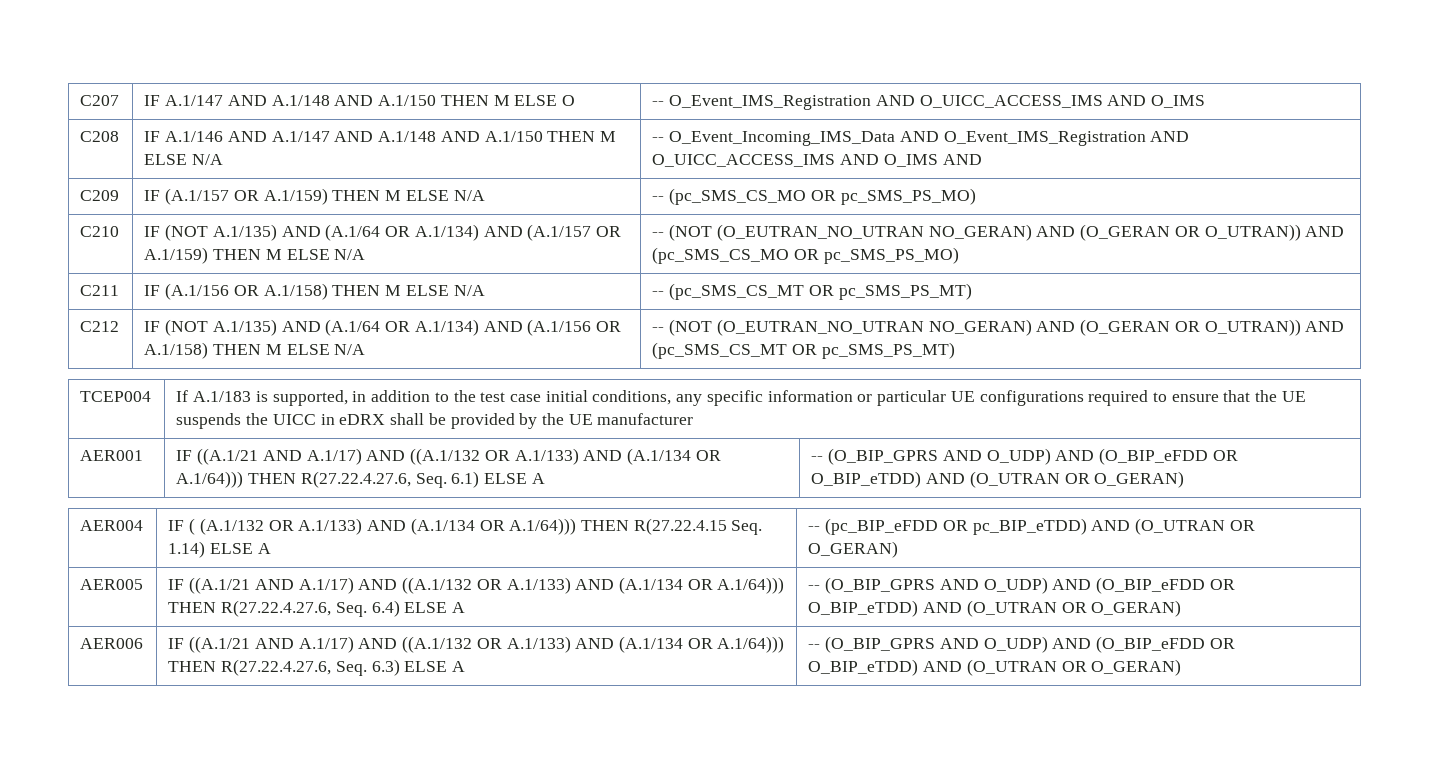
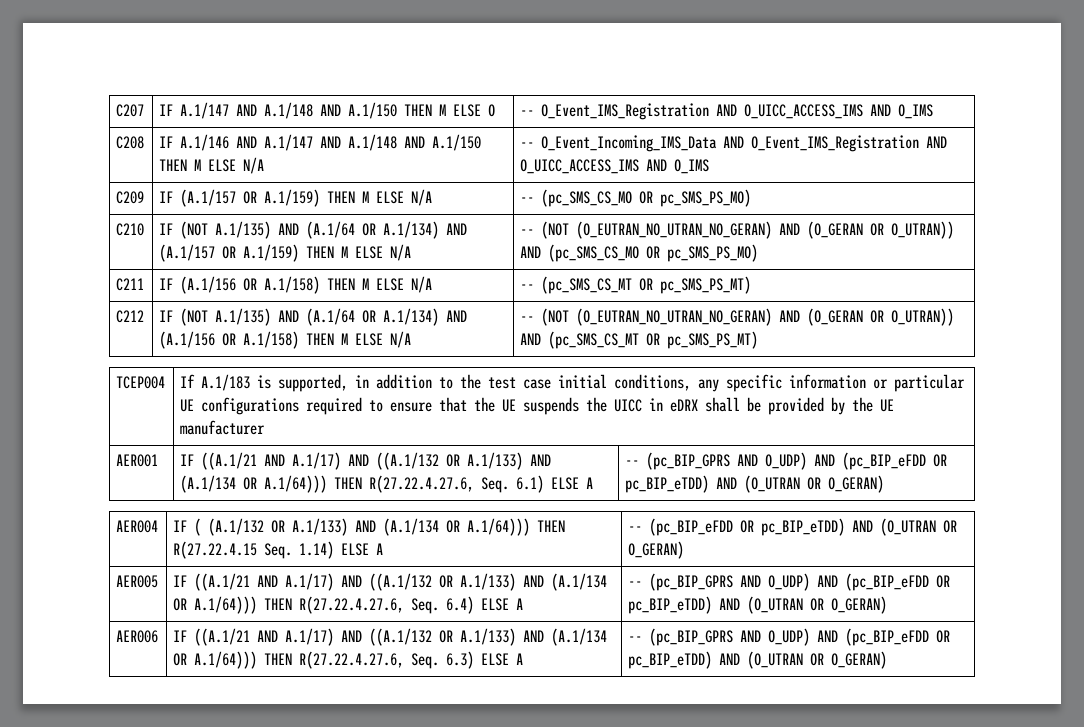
- C208 | IF A.1/146 AND A.1/147 AND A.1/148 AND A.1/150 THEN M ELSE N/A | -- O_Event_Incoming_IMS_Data AND O_Event_IMS_Registration AND O_UICC_ACCESS_IMS AND O_IMS AND
+ C208 | IF A.1/146 AND A.1/147 AND A.1/148 AND A.1/150 THEN M ELSE N/A | -- O_Event_Incoming_IMS_Data AND O_Event_IMS_Registration AND O_UICC_ACCESS_IMS AND O_IMS
- C210 | IF (NOT A.1/135) AND (A.1/64 OR A.1/134) AND (A.1/157 OR A.1/159) THEN M ELSE N/A | -- (NOT (O_EUTRAN_NO_UTRAN NO_GERAN) AND (O_GERAN OR O_UTRAN)) AND (pc_SMS_CS_MO OR pc_SMS_PS_MO)
+ C210 | IF (NOT A.1/135) AND (A.1/64 OR A.1/134) AND (A.1/157 OR A.1/159) THEN M ELSE N/A | -- (NOT (O_EUTRAN_NO_UTRAN_NO_GERAN) AND (O_GERAN OR O_UTRAN)) AND (pc_SMS_CS_MO OR pc_SMS_PS_MO)
- C212 | IF (NOT A.1/135) AND (A.1/64 OR A.1/134) AND (A.1/156 OR A.1/158) THEN M ELSE N/A | -- (NOT (O_EUTRAN_NO_UTRAN NO_GERAN) AND (O_GERAN OR O_UTRAN)) AND (pc_SMS_CS_MT OR pc_SMS_PS_MT)
+ C212 | IF (NOT A.1/135) AND (A.1/64 OR A.1/134) AND (A.1/156 OR A.1/158) THEN M ELSE N/A | -- (NOT (O_EUTRAN_NO_UTRAN_NO_GERAN) AND (O_GERAN OR O_UTRAN)) AND (pc_SMS_CS_MT OR pc_SMS_PS_MT)
- AER001 | IF ((A.1/21 AND A.1/17) AND ((A.1/132 OR A.1/133) AND (A.1/134 OR A.1/64))) THEN R(27.22.4.27.6, Seq. 6.1) ELSE A | -- (O_BIP_GPRS AND O_UDP) AND (O_BIP_eFDD OR O_BIP_eTDD) AND (O_UTRAN OR O_GERAN)
+ AER001 | IF ((A.1/21 AND A.1/17) AND ((A.1/132 OR A.1/133) AND (A.1/134 OR A.1/64))) THEN R(27.22.4.27.6, Seq. 6.1) ELSE A | -- (pc_BIP_GPRS AND O_UDP) AND (pc_BIP_eFDD OR pc_BIP_eTDD) AND (O_UTRAN OR O_GERAN)
- AER005 | IF ((A.1/21 AND A.1/17) AND ((A.1/132 OR A.1/133) AND (A.1/134 OR A.1/64))) THEN R(27.22.4.27.6, Seq. 6.4) ELSE A | -- (O_BIP_GPRS AND O_UDP) AND (O_BIP_eFDD OR O_BIP_eTDD) AND (O_UTRAN OR O_GERAN)
+ AER005 | IF ((A.1/21 AND A.1/17) AND ((A.1/132 OR A.1/133) AND (A.1/134 OR A.1/64))) THEN R(27.22.4.27.6, Seq. 6.4) ELSE A | -- (pc_BIP_GPRS AND O_UDP) AND (pc_BIP_eFDD OR pc_BIP_eTDD) AND (O_UTRAN OR O_GERAN)
- AER006 | IF ((A.1/21 AND A.1/17) AND ((A.1/132 OR A.1/133) AND (A.1/134 OR A.1/64))) THEN R(27.22.4.27.6, Seq. 6.3) ELSE A | -- (O_BIP_GPRS AND O_UDP) AND (O_BIP_eFDD OR O_BIP_eTDD) AND (O_UTRAN OR O_GERAN)
+ AER006 | IF ((A.1/21 AND A.1/17) AND ((A.1/132 OR A.1/133) AND (A.1/134 OR A.1/64))) THEN R(27.22.4.27.6, Seq. 6.3) ELSE A | -- (pc_BIP_GPRS AND O_UDP) AND (pc_BIP_eFDD OR pc_BIP_eTDD) AND (O_UTRAN OR O_GERAN)

